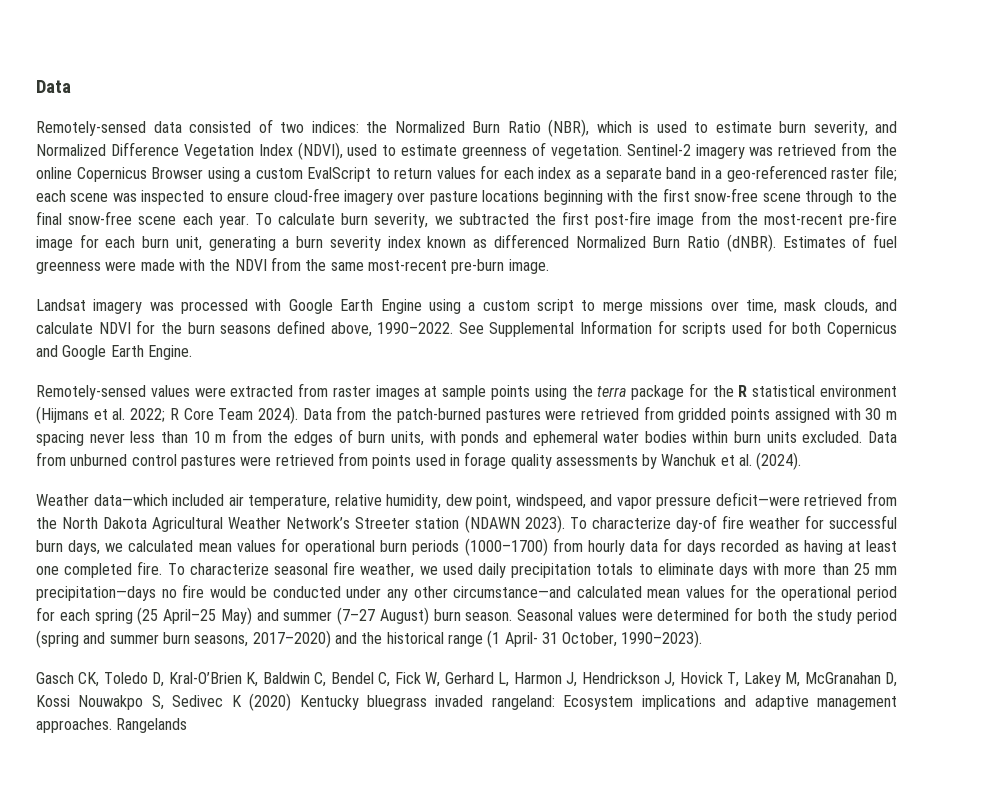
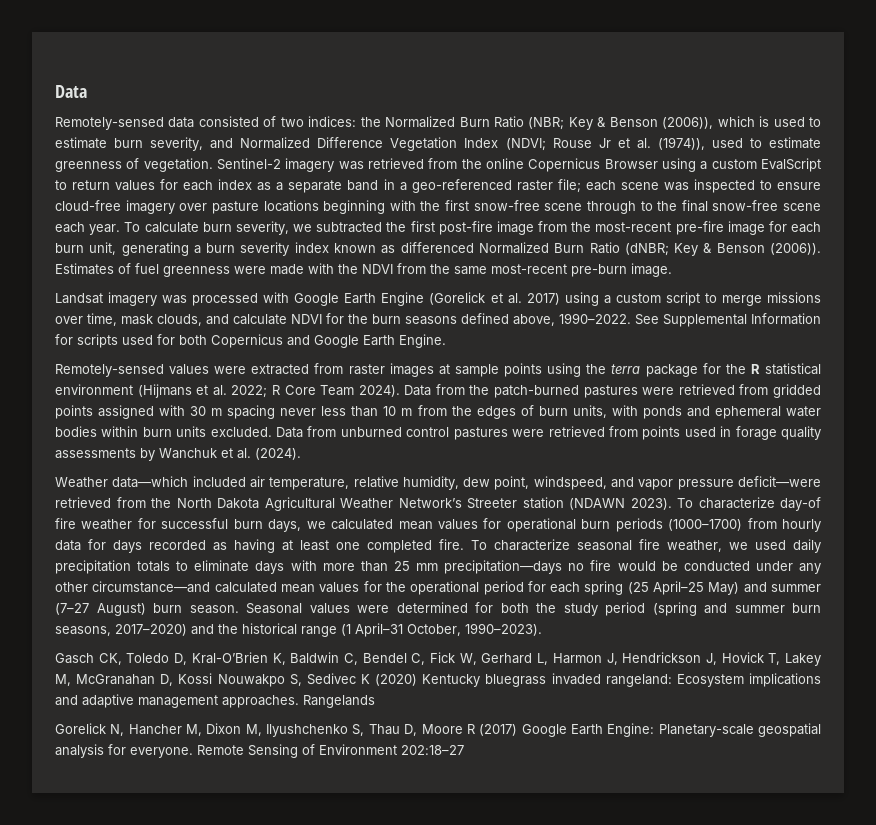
- Remotely-sensed data consisted of two indices: the Normalized Burn Ratio (NBR), which is used to estimate burn severity, and Normalized Difference Vegetation Index (NDVI), used to estimate greenness of vegetation.
+ Remotely-sensed data consisted of two indices: the Normalized Burn Ratio (NBR; Key & Benson (2006)), which is used to estimate burn severity, and Normalized Difference Vegetation Index (NDVI; Rouse Jr et al. (1974)), used to estimate greenness of vegetation.
- To calculate burn severity, we subtracted the first post-fire image from the most-recent pre-fire image for each burn unit, generating a burn severity index known as differenced Normalized Burn Ratio (dNBR).
+ To calculate burn severity, we subtracted the first post-fire image from the most-recent pre-fire image for each burn unit, generating a burn severity index known as differenced Normalized Burn Ratio (dNBR; Key & Benson (2006)).
- Landsat imagery was processed with Google Earth Engine using a custom script to merge missions over time, mask clouds, and calculate NDVI for the burn seasons defined above, 1990–2022.
+ Landsat imagery was processed with Google Earth Engine (Gorelick et al. 2017) using a custom script to merge missions over time, mask clouds, and calculate NDVI for the burn seasons defined above, 1990–2022.
- Seasonal values were determined for both the study period (spring and summer burn seasons, 2017–2020) and the historical range (1 April- 31 October, 1990–2023).
+ Seasonal values were determined for both the study period (spring and summer burn seasons, 2017–2020) and the historical range (1 April–31 October, 1990–2023).
+ Gorelick N, Hancher M, Dixon M, Ilyushchenko S, Thau D, Moore R (2017) Google Earth Engine: Planetary-scale geospatial analysis for everyone. Remote Sensing of Environment 202:18–27

